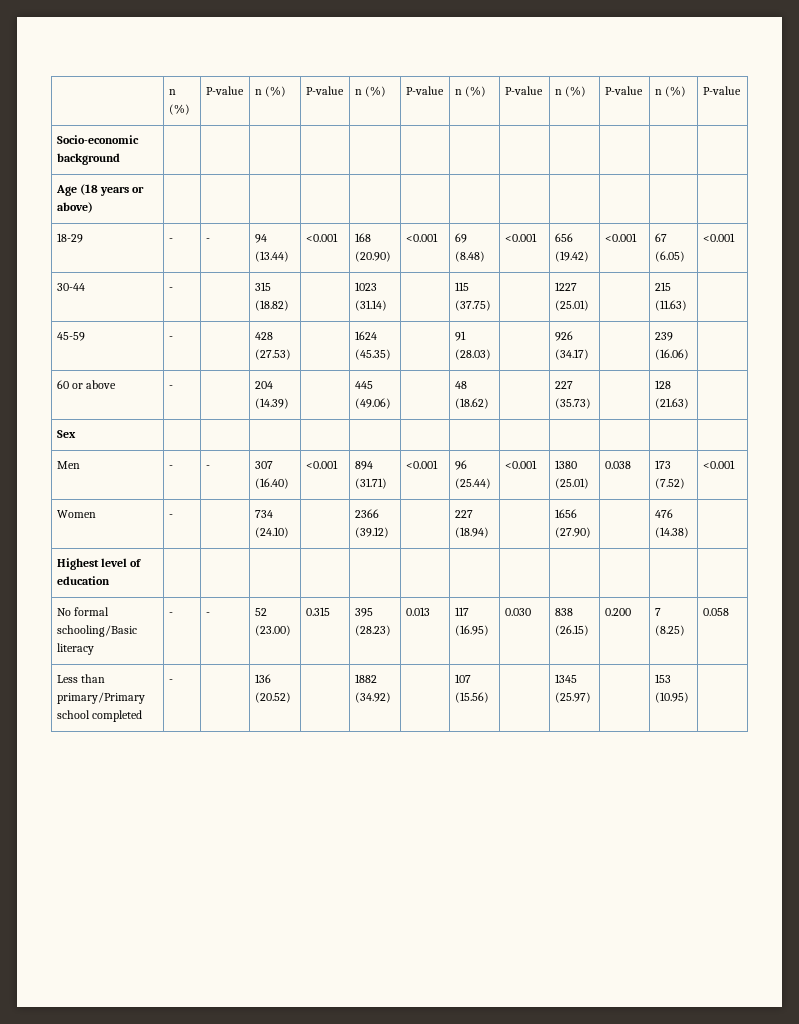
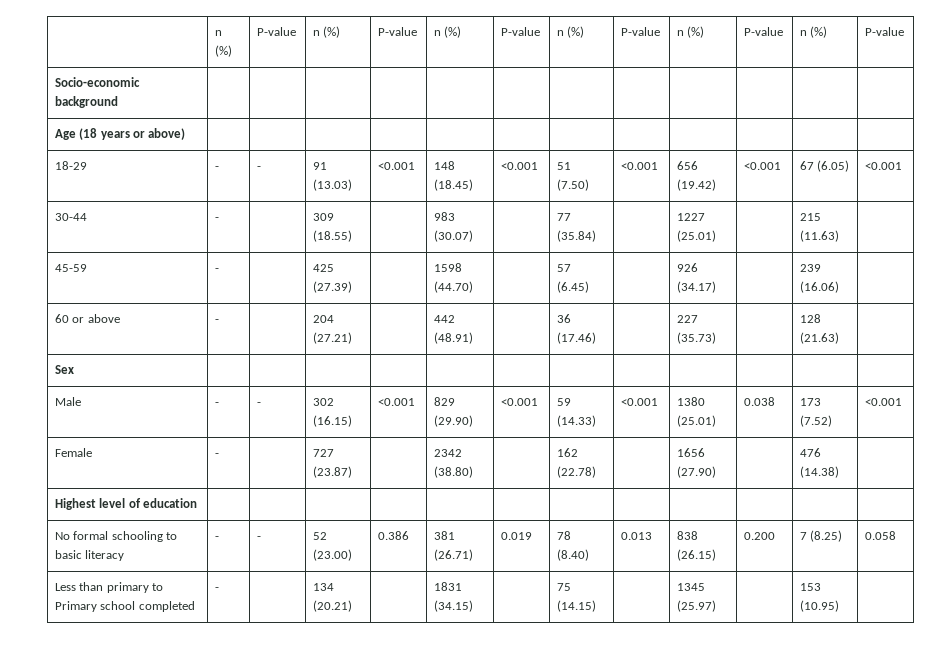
- 18-29 | - | - | 94 (13.44) | <0.001 | 168 (20.90) | <0.001 | 69 (8.48) | <0.001 | 656 (19.42) | <0.001 | 67 (6.05) | <0.001
+ 18-29 | - | - | 91 (13.03) | <0.001 | 148 (18.45) | <0.001 | 51 (7.50) | <0.001 | 656 (19.42) | <0.001 | 67 (6.05) | <0.001
- 30-44 | - | | 315 (18.82) | | 1023 (31.14) | | 115 (37.75) | | 1227 (25.01) | | 215 (11.63) |
+ 30-44 | - | | 309 (18.55) | | 983 (30.07) | | 77 (35.84) | | 1227 (25.01) | | 215 (11.63) |
- 45-59 | - | | 428 (27.53) | | 1624 (45.35) | | 91 (28.03) | | 926 (34.17) | | 239 (16.06) |
+ 45-59 | - | | 425 (27.39) | | 1598 (44.70) | | 57 (6.45) | | 926 (34.17) | | 239 (16.06) |
- 60 or above | - | | 204 (14.39) | | 445 (49.06) | | 48 (18.62) | | 227 (35.73) | | 128 (21.63) |
+ 60 or above | - | | 204 (27.21) | | 442 (48.91) | | 36 (17.46) | | 227 (35.73) | | 128 (21.63) |
- Men | - | - | 307 (16.40) | <0.001 | 894 (31.71) | <0.001 | 96 (25.44) | <0.001 | 1380 (25.01) | 0.038 | 173 (7.52) | <0.001
+ Male | - | - | 302 (16.15) | <0.001 | 829 (29.90) | <0.001 | 59 (14.33) | <0.001 | 1380 (25.01) | 0.038 | 173 (7.52) | <0.001
- Women | - | | 734 (24.10) | | 2366 (39.12) | | 227 (18.94) | | 1656 (27.90) | | 476 (14.38) |
+ Female | - | | 727 (23.87) | | 2342 (38.80) | | 162 (22.78) | | 1656 (27.90) | | 476 (14.38) |
- No formal schooling/Basic literacy | - | - | 52 (23.00) | 0.315 | 395 (28.23) | 0.013 | 117 (16.95) | 0.030 | 838 (26.15) | 0.200 | 7 (8.25) | 0.058
+ No formal schooling to basic literacy | - | - | 52 (23.00) | 0.386 | 381 (26.71) | 0.019 | 78 (8.40) | 0.013 | 838 (26.15) | 0.200 | 7 (8.25) | 0.058
- Less than primary/Primary school completed | - | | 136 (20.52) | | 1882 (34.92) | | 107 (15.56) | | 1345 (25.97) | | 153 (10.95) |
+ Less than primary to Primary school completed | - | | 134 (20.21) | | 1831 (34.15) | | 75 (14.15) | | 1345 (25.97) | | 153 (10.95) |

